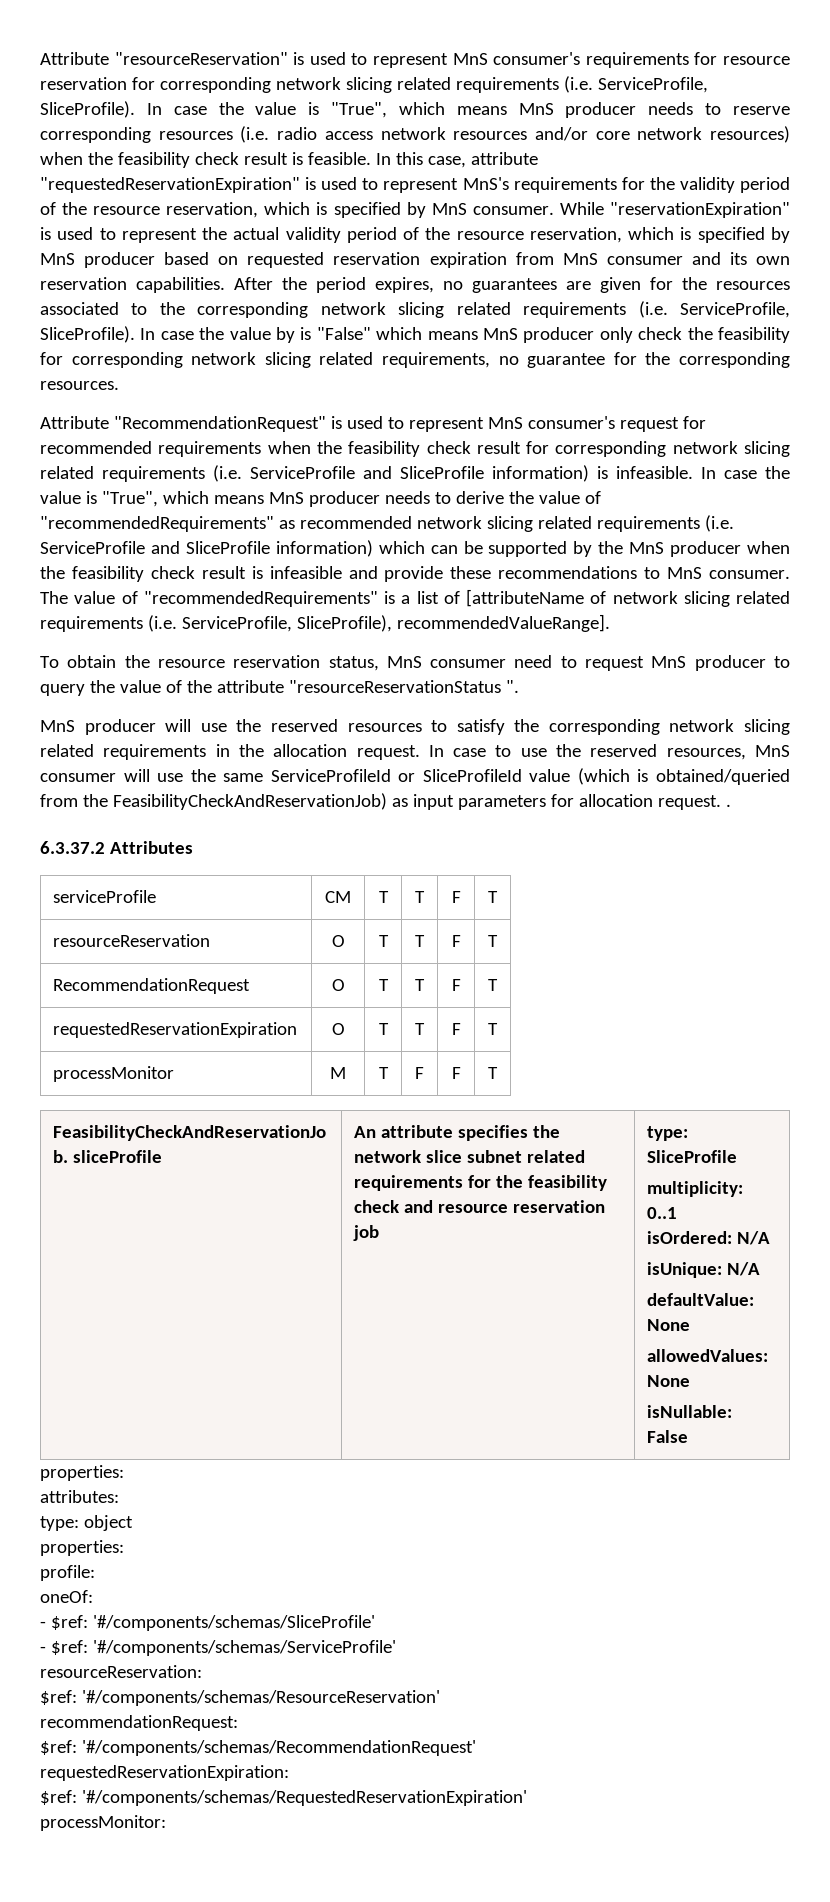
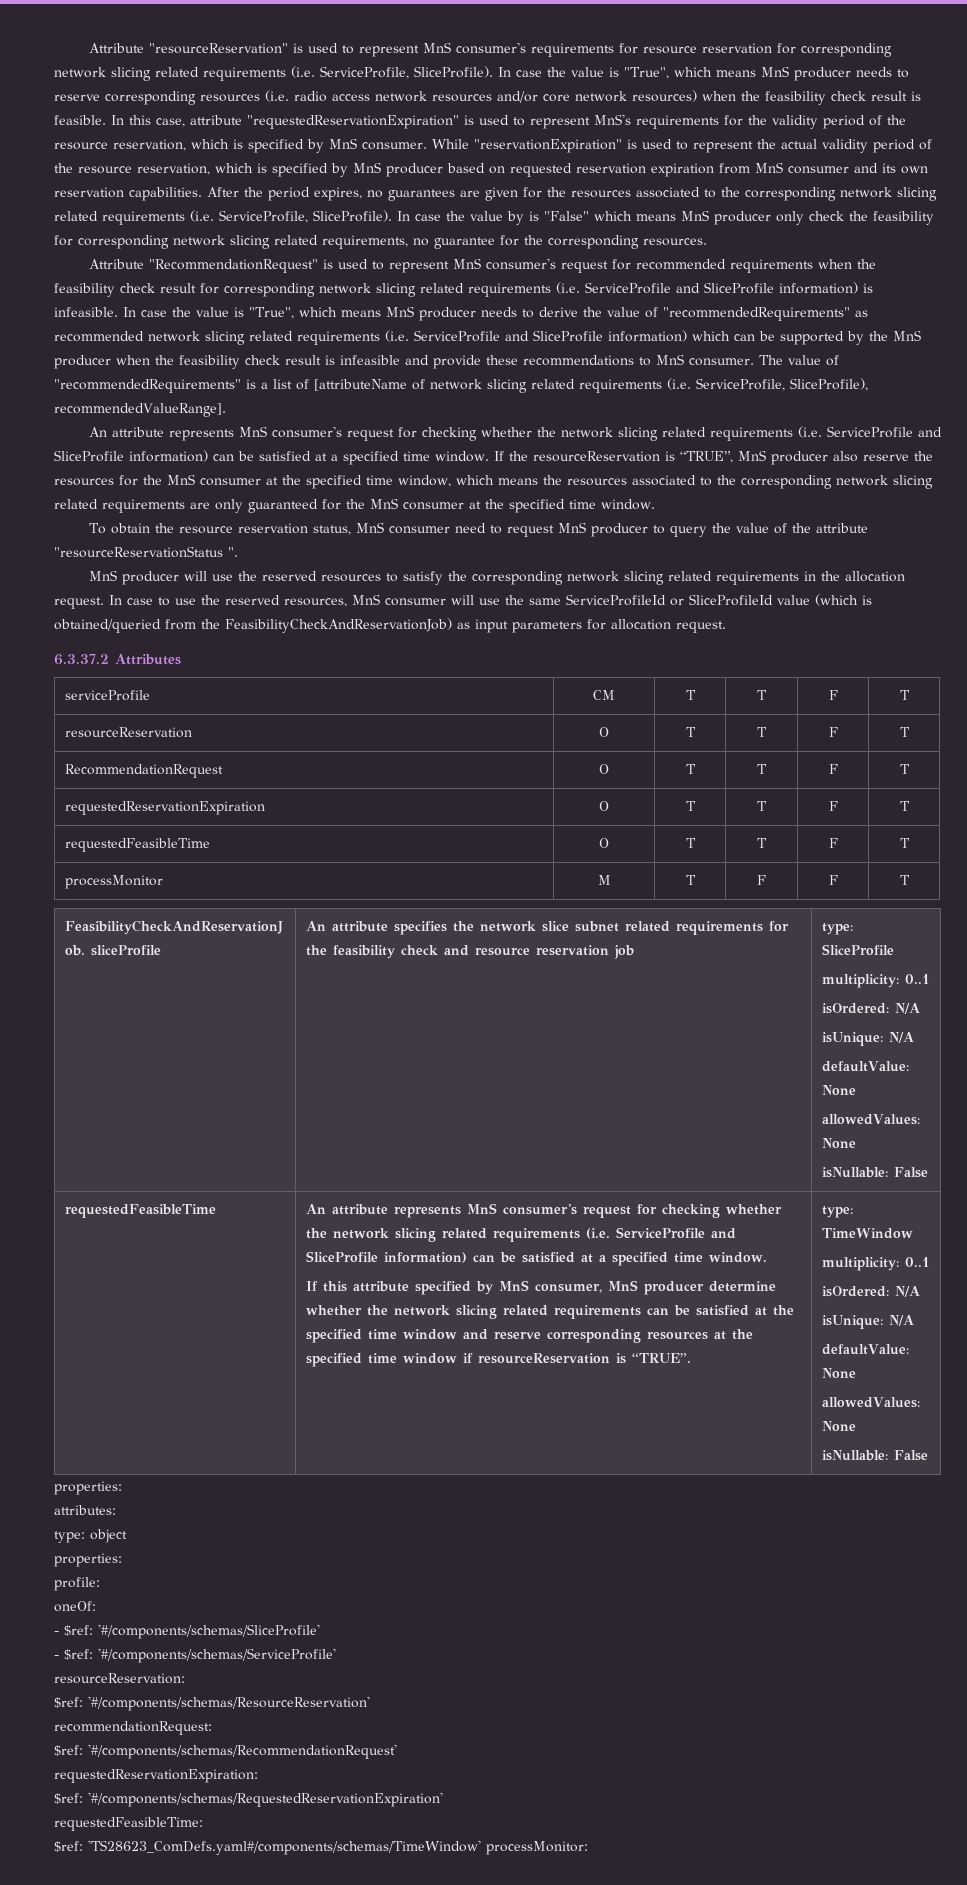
+ An attribute represents MnS consumer's request for checking whether the network slicing related requirements (i.e. ServiceProfile and SliceProfile information) can be satisfied at a specified time window. If the resourceReservation is “TRUE”, MnS producer also reserve the resources for the MnS consumer at the specified time window, which means the resources associated to the corresponding network slicing related requirements are only guaranteed for the MnS consumer at the specified time window.
- In case to use the reserved resources, MnS consumer will use the same ServiceProfileId or SliceProfileId value (which is obtained/queried from the FeasibilityCheckAndReservationJob) as input parameters for allocation request. .
+ In case to use the reserved resources, MnS consumer will use the same ServiceProfileId or SliceProfileId value (which is obtained/queried from the FeasibilityCheckAndReservationJob) as input parameters for allocation request.
+ requestedFeasibleTime | O | T | T | F | T
+ requestedFeasibleTime | An attribute represents MnS consumer's request for checking whether the network slicing related requirements (i.e. ServiceProfile and SliceProfile information) can be satisfied at a specified time window.
+ If this attribute specified by MnS consumer, MnS producer determine whether the network slicing related requirements can be satisfied at the specified time window and reserve corresponding resources at the specified time window if resourceReservation is “TRUE”. | type: TimeWindow
+ multiplicity: 0..1
+ isOrdered: N/A
+ isUnique: N/A
+ defaultValue: None
+ allowedValues: None
+ isNullable: False
- processMonitor:
+ requestedFeasibleTime:
+ $ref: 'TS28623_ComDefs.yaml#/components/schemas/TimeWindow' processMonitor:

